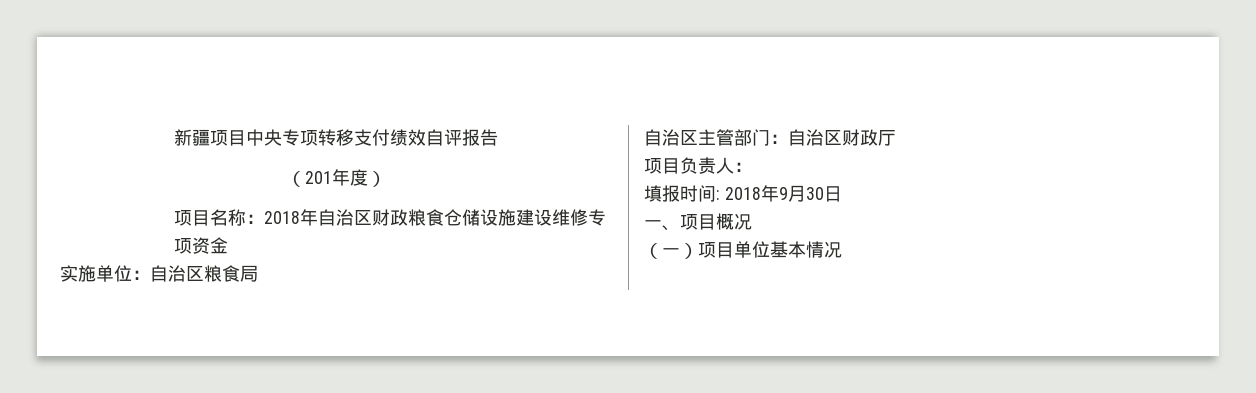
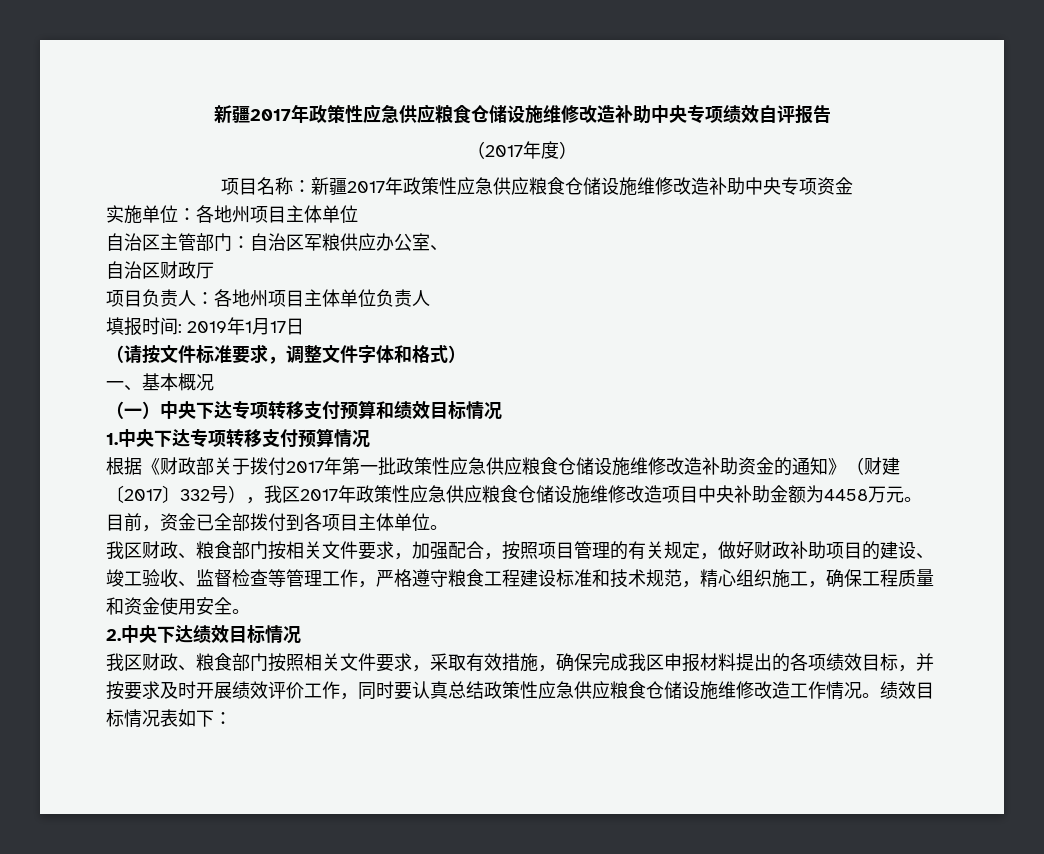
- 新疆项目中央专项转移支付绩效自评报告
+ 新疆2017年政策性应急供应粮食仓储设施维修改造补助中央专项绩效自评报告
- （201年度）
+ （2017年度）
- 项目名称：2018年自治区财政粮食仓储设施建设维修专项资金
+ 项目名称：新疆2017年政策性应急供应粮食仓储设施维修改造补助中央专项资金
- 实施单位：自治区粮食局
+ 实施单位：各地州项目主体单位
- 自治区主管部门：自治区财政厅
+ 自治区主管部门：自治区军粮供应办公室、
+ 自治区财政厅
- 项目负责人：
- 填报时间: 2018年9月30日
+ 项目负责人：各地州项目主体单位负责人
+ 填报时间: 2019年1月17日
+ （请按文件标准要求，调整文件字体和格式）
- 一、项目概况
+ 一、基本概况
- （一）项目单位基本情况
+ （一）中央下达专项转移支付预算和绩效目标情况
+ 1.中央下达专项转移支付预算情况
+ 根据《财政部关于拨付2017年第一批政策性应急供应粮食仓储设施维修改造补助资金的通知》（财建〔2017〕332号），我区2017年政策性应急供应粮食仓储设施维修改造项目中央补助金额为4458万元。目前，资金已全部拨付到各项目主体单位。
+ 我区财政、粮食部门按相关文件要求，加强配合，按照项目管理的有关规定，做好财政补助项目的建设、竣工验收、监督检查等管理工作，严格遵守粮食工程建设标准和技术规范，精心组织施工，确保工程质量和资金使用安全。
+ 2.中央下达绩效目标情况
+ 我区财政、粮食部门按照相关文件要求，采取有效措施，确保完成我区申报材料提出的各项绩效目标，并按要求及时开展绩效评价工作，同时要认真总结政策性应急供应粮食仓储设施维修改造工作情况。绩效目标情况表如下：

